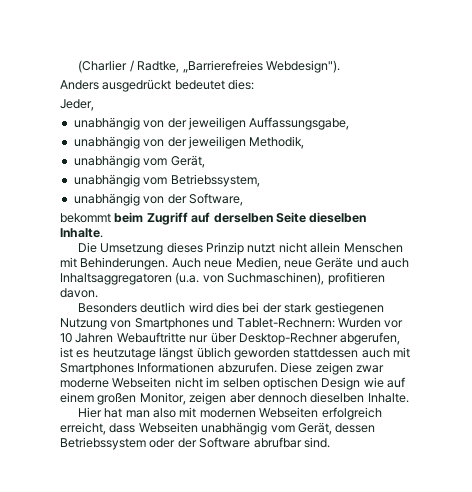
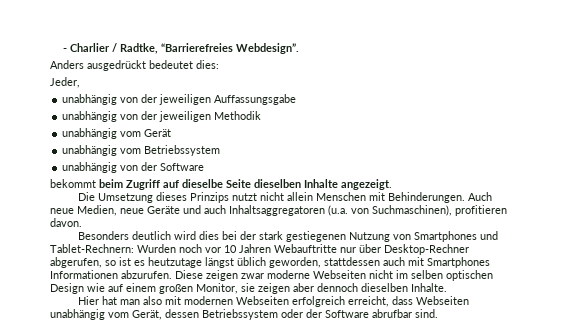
- (Charlier / Radtke, „Barrierefreies Webdesign").
+ - Charlier / Radtke, “Barrierefreies Webdesign”.
- unabhängig von der jeweiligen Auffassungsgabe,
- unabhängig von der jeweiligen Methodik,
- unabhängig vom Gerät,
- unabhängig vom Betriebssystem,
- unabhängig von der Software,
+ unabhängig von der jeweiligen Auffassungsgabe
+ unabhängig von der jeweiligen Methodik
+ unabhängig vom Gerät
+ unabhängig vom Betriebssystem
+ unabhängig von der Software
- bekommt beim Zugriff auf derselben Seite dieselben Inhalte.
+ bekommt beim Zugriff auf dieselbe Seite dieselben Inhalte angezeigt.
- Die Umsetzung dieses Prinzip nutzt nicht allein Menschen mit Behinderungen.
+ Die Umsetzung dieses Prinzips nutzt nicht allein Menschen mit Behinderungen.
- Besonders deutlich wird dies bei der stark gestiegenen Nutzung von Smartphones und Tablet-Rechnern: Wurden vor 10 Jahren Webauftritte nur über Desktop-Rechner abgerufen, ist es heutzutage längst üblich geworden stattdessen auch mit Smartphones Informationen abzurufen.
+ Besonders deutlich wird dies bei der stark gestiegenen Nutzung von Smartphones und Tablet-Rechnern: Wurden noch vor 10 Jahren Webauftritte nur über Desktop-Rechner abgerufen, so ist es heutzutage längst üblich geworden, stattdessen auch mit Smartphones Informationen abzurufen.
- Diese zeigen zwar moderne Webseiten nicht im selben optischen Design wie auf einem großen Monitor, zeigen aber dennoch dieselben Inhalte.
+ Diese zeigen zwar moderne Webseiten nicht im selben optischen Design wie auf einem großen Monitor, sie zeigen aber dennoch dieselben Inhalte.

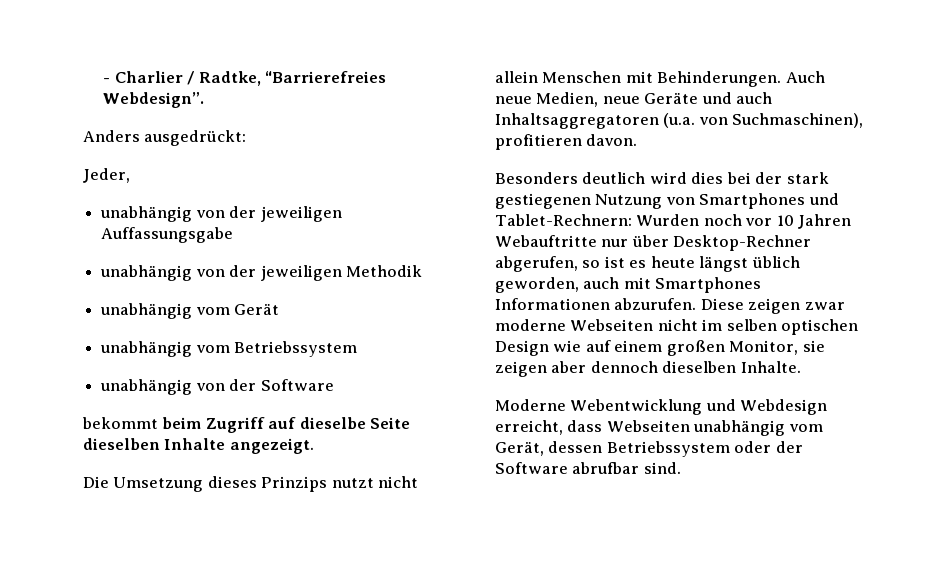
- Anders ausgedrückt bedeutet dies:
+ Anders ausgedrückt:
- Besonders deutlich wird dies bei der stark gestiegenen Nutzung von Smartphones und Tablet-Rechnern: Wurden noch vor 10 Jahren Webauftritte nur über Desktop-Rechner abgerufen, so ist es heutzutage längst üblich geworden, stattdessen auch mit Smartphones Informationen abzurufen.
+ Besonders deutlich wird dies bei der stark gestiegenen Nutzung von Smartphones und Tablet-Rechnern: Wurden noch vor 10 Jahren Webauftritte nur über Desktop-Rechner abgerufen, so ist es heute längst üblich geworden, auch mit Smartphones Informationen abzurufen.
- Hier hat man also mit modernen Webseiten erfolgreich erreicht, dass Webseiten unabhängig vom Gerät, dessen Betriebssystem oder der Software abrufbar sind.
+ Moderne Webentwicklung und Webdesign erreicht, dass Webseiten unabhängig vom Gerät, dessen Betriebssystem oder der Software abrufbar sind.

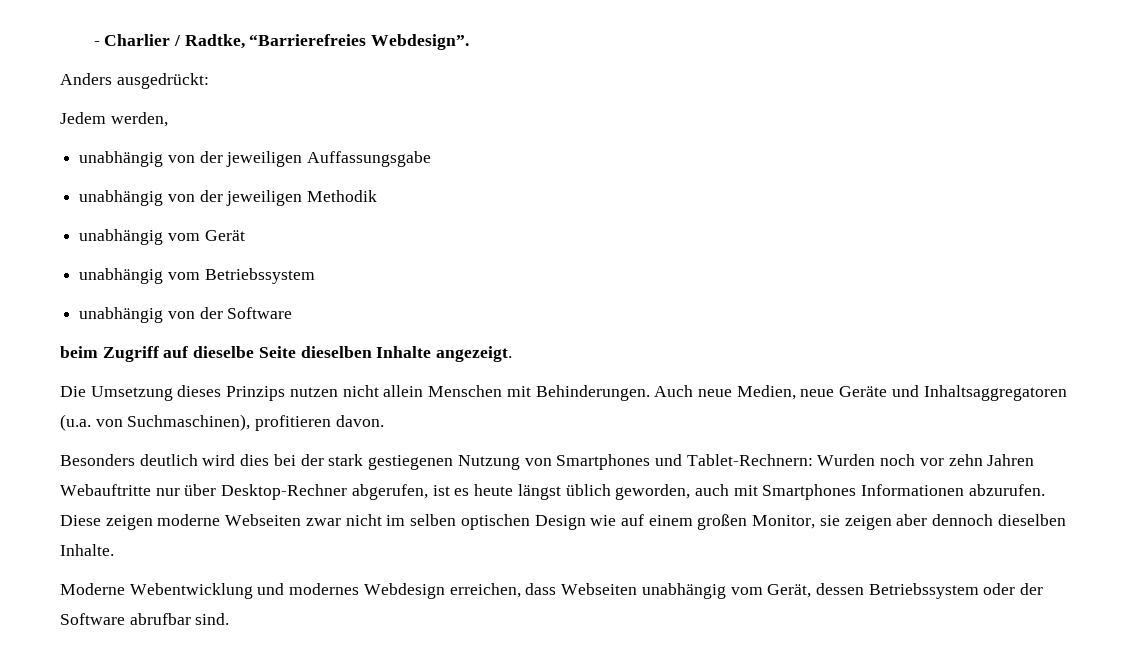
- Jeder,
+ Jedem werden,
- bekommt beim Zugriff auf dieselbe Seite dieselben Inhalte angezeigt.
+ beim Zugriff auf dieselbe Seite dieselben Inhalte angezeigt.
- Die Umsetzung dieses Prinzips nutzt nicht allein Menschen mit Behinderungen.
+ Die Umsetzung dieses Prinzips nutzen nicht allein Menschen mit Behinderungen.
- Auch neue Medien, neue Geräte und auch Inhaltsaggregatoren (u.a. von Suchmaschinen), profitieren davon.
+ Auch neue Medien, neue Geräte und Inhaltsaggregatoren (u.a. von Suchmaschinen), profitieren davon.
- Besonders deutlich wird dies bei der stark gestiegenen Nutzung von Smartphones und Tablet-Rechnern: Wurden noch vor 10 Jahren Webauftritte nur über Desktop-Rechner abgerufen, so ist es heute längst üblich geworden, auch mit Smartphones Informationen abzurufen.
+ Besonders deutlich wird dies bei der stark gestiegenen Nutzung von Smartphones und Tablet-Rechnern: Wurden noch vor zehn Jahren Webauftritte nur über Desktop-Rechner abgerufen, ist es heute längst üblich geworden, auch mit Smartphones Informationen abzurufen.
- Diese zeigen zwar moderne Webseiten nicht im selben optischen Design wie auf einem großen Monitor, sie zeigen aber dennoch dieselben Inhalte.
+ Diese zeigen moderne Webseiten zwar nicht im selben optischen Design wie auf einem großen Monitor, sie zeigen aber dennoch dieselben Inhalte.
- Moderne Webentwicklung und Webdesign erreicht, dass Webseiten unabhängig vom Gerät, dessen Betriebssystem oder der Software abrufbar sind.
+ Moderne Webentwicklung und modernes Webdesign erreichen, dass Webseiten unabhängig vom Gerät, dessen Betriebssystem oder der Software abrufbar sind.

